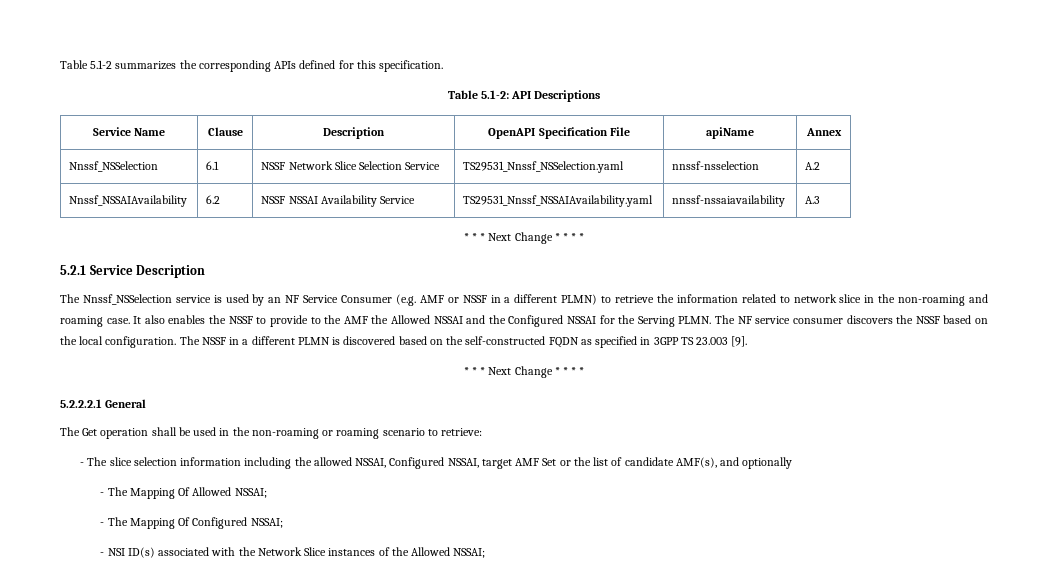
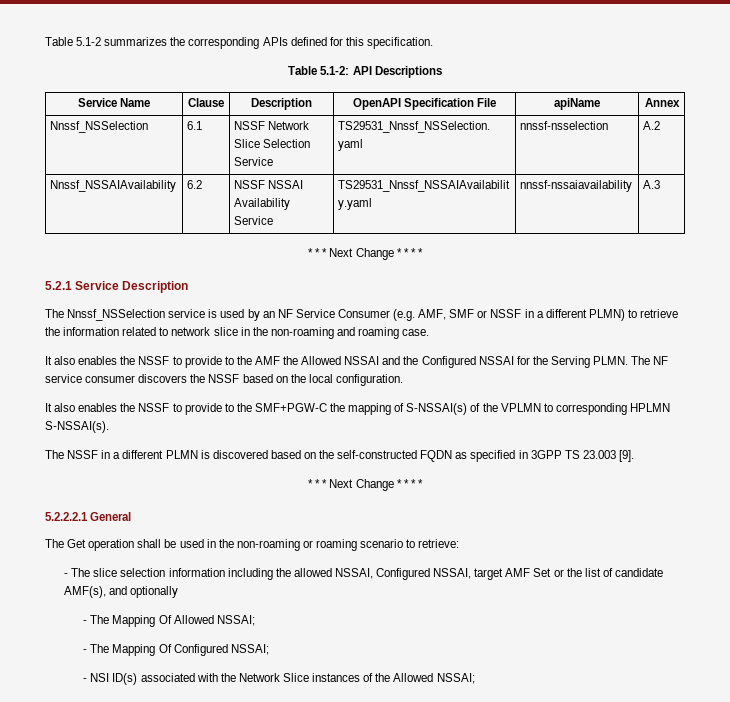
- The Nnssf_NSSelection service is used by an NF Service Consumer (e.g. AMF or NSSF in a different PLMN) to retrieve the information related to network slice in the non-roaming and roaming case. It also enables the NSSF to provide to the AMF the Allowed NSSAI and the Configured NSSAI for the Serving PLMN.
+ The Nnssf_NSSelection service is used by an NF Service Consumer (e.g. AMF, SMF or NSSF in a different PLMN) to retrieve the information related to network slice in the non-roaming and roaming case.
+ It also enables the NSSF to provide to the AMF the Allowed NSSAI and the Configured NSSAI for the Serving PLMN.
- The NF service consumer discovers the NSSF based on the local configuration. The NSSF in a different PLMN is discovered based on the self-constructed FQDN as specified in 3GPP TS 23.003 [9].
+ The NF service consumer discovers the NSSF based on the local configuration.
+ It also enables the NSSF to provide to the SMF+PGW-C the mapping of S-NSSAI(s) of the VPLMN to corresponding HPLMN S-NSSAI(s).
+ The NSSF in a different PLMN is discovered based on the self-constructed FQDN as specified in 3GPP TS 23.003 [9].

